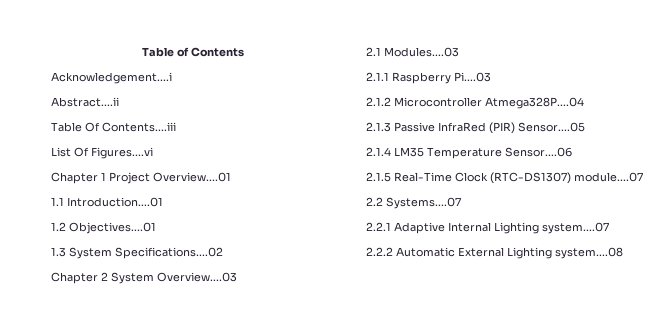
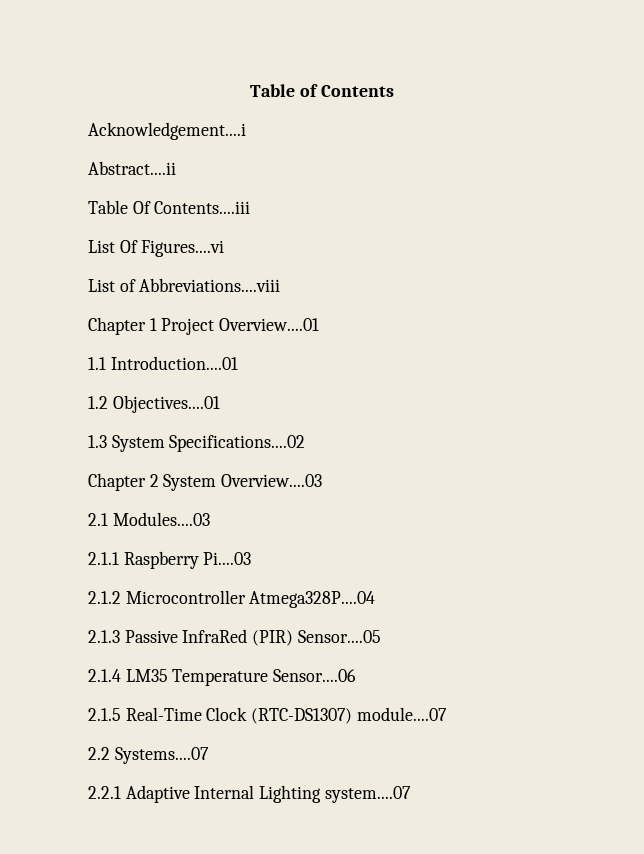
+ List of Abbreviations....viii
- 2.2.2 Automatic External Lighting system....08

